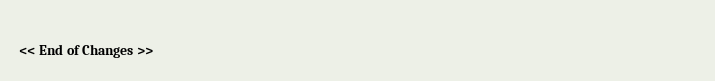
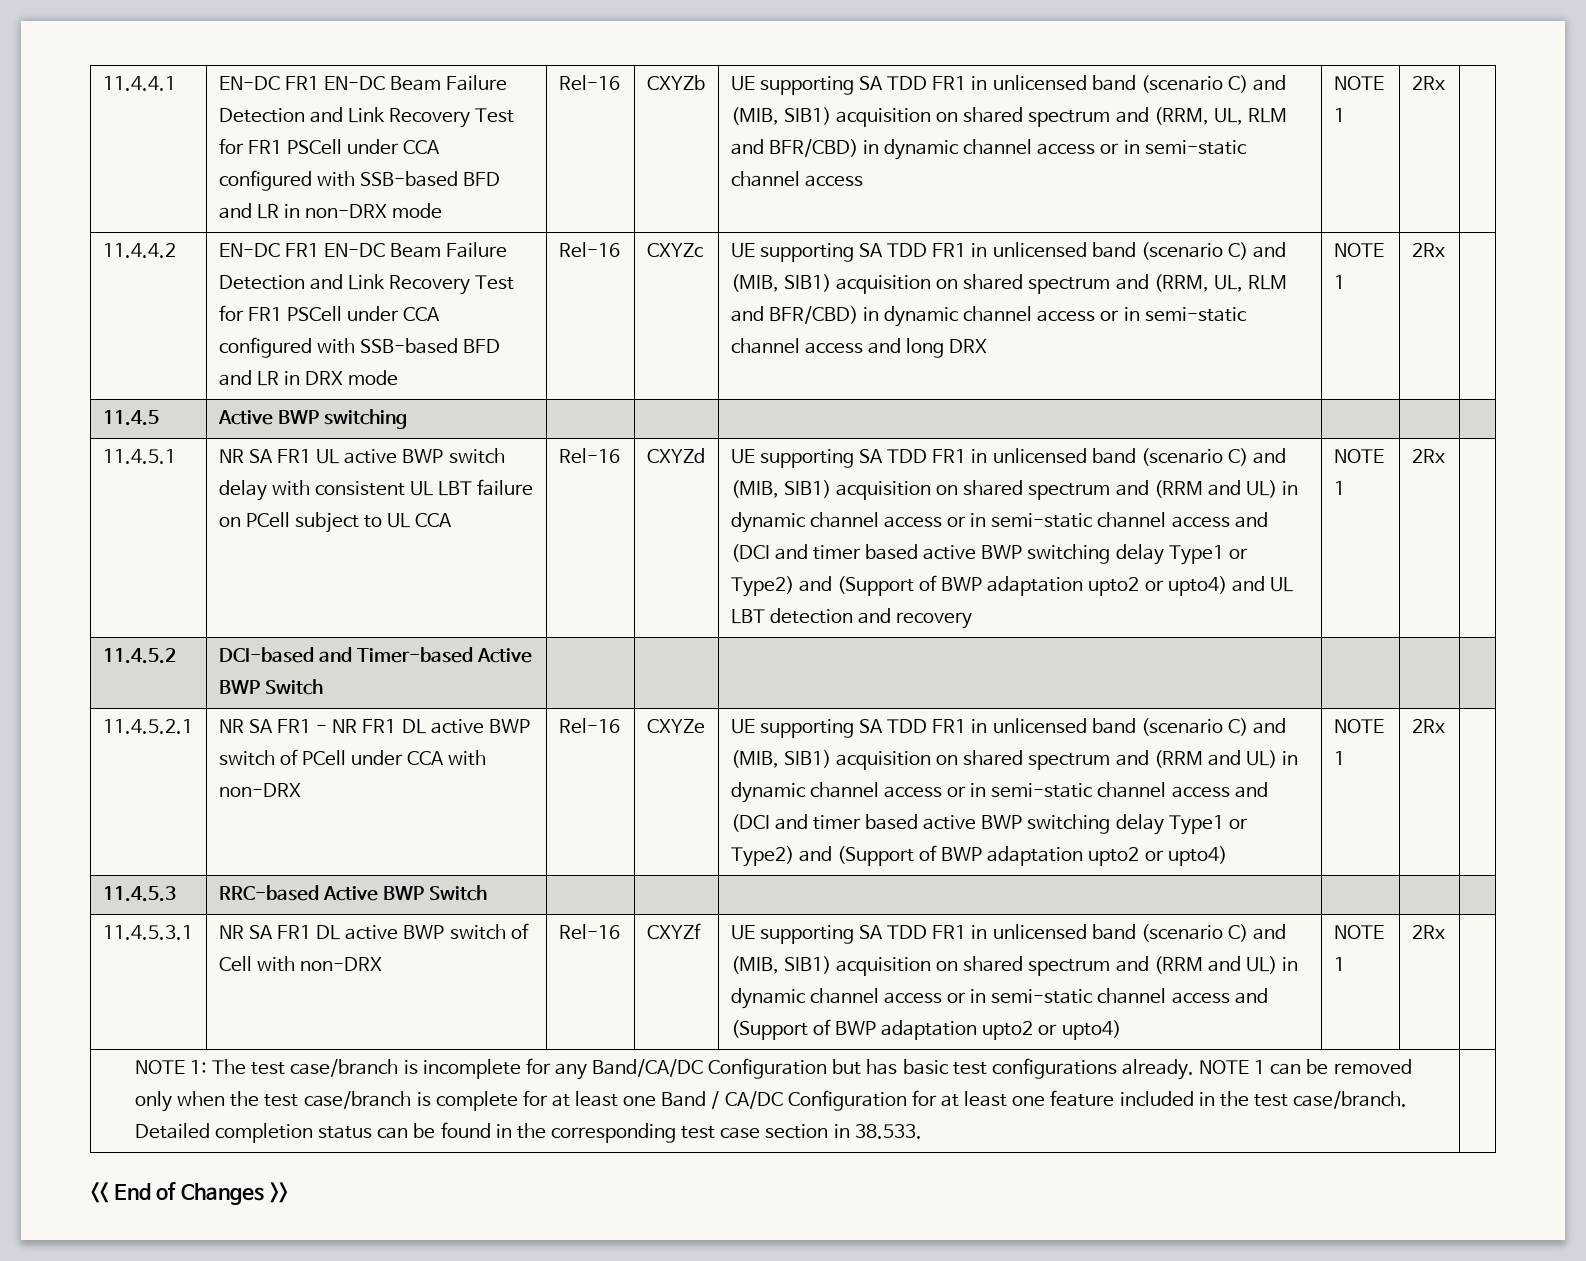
+ 11.4.4.1 | EN-DC FR1 EN-DC Beam Failure Detection and Link Recovery Test for FR1 PSCell under CCA configured with SSB-based BFD and LR in non-DRX mode | Rel-16 | CXYZb | UE supporting SA TDD FR1 in unlicensed band (scenario C) and (MIB, SIB1) acquisition on shared spectrum and (RRM, UL, RLM and BFR/CBD) in dynamic channel access or in semi-static channel access | NOTE 1 | 2Rx |
+ 11.4.4.2 | EN-DC FR1 EN-DC Beam Failure Detection and Link Recovery Test for FR1 PSCell under CCA configured with SSB-based BFD and LR in DRX mode | Rel-16 | CXYZc | UE supporting SA TDD FR1 in unlicensed band (scenario C) and (MIB, SIB1) acquisition on shared spectrum and (RRM, UL, RLM and BFR/CBD) in dynamic channel access or in semi-static channel access and long DRX | NOTE 1 | 2Rx |
+ 11.4.5 | Active BWP switching | | | | | |
+ 11.4.5.1 | NR SA FR1 UL active BWP switch delay with consistent UL LBT failure on PCell subject to UL CCA | Rel-16 | CXYZd | UE supporting SA TDD FR1 in unlicensed band (scenario C) and (MIB, SIB1) acquisition on shared spectrum and (RRM and UL) in dynamic channel access or in semi-static channel access and (DCI and timer based active BWP switching delay Type1 or Type2) and (Support of BWP adaptation upto2 or upto4) and UL LBT detection and recovery | NOTE 1 | 2Rx |
+ 11.4.5.2 | DCI-based and Timer-based Active BWP Switch | | | | | |
+ 11.4.5.2.1 | NR SA FR1 - NR FR1 DL active BWP switch of PCell under CCA with non-DRX | Rel-16 | CXYZe | UE supporting SA TDD FR1 in unlicensed band (scenario C) and (MIB, SIB1) acquisition on shared spectrum and (RRM and UL) in dynamic channel access or in semi-static channel access and (DCI and timer based active BWP switching delay Type1 or Type2) and (Support of BWP adaptation upto2 or upto4) | NOTE 1 | 2Rx |
+ 11.4.5.3 | RRC-based Active BWP Switch | | | | | |
+ 11.4.5.3.1 | NR SA FR1 DL active BWP switch of Cell with non-DRX | Rel-16 | CXYZf | UE supporting SA TDD FR1 in unlicensed band (scenario C) and (MIB, SIB1) acquisition on shared spectrum and (RRM and UL) in dynamic channel access or in semi-static channel access and (Support of BWP adaptation upto2 or upto4) | NOTE 1 | 2Rx |
+ NOTE 1: The test case/branch is incomplete for any Band/CA/DC Configuration but has basic test configurations already. NOTE 1 can be removed only when the test case/branch is complete for at least one Band / CA/DC Configuration for at least one feature included in the test case/branch. Detailed completion status can be found in the corresponding test case section in 38.533.

